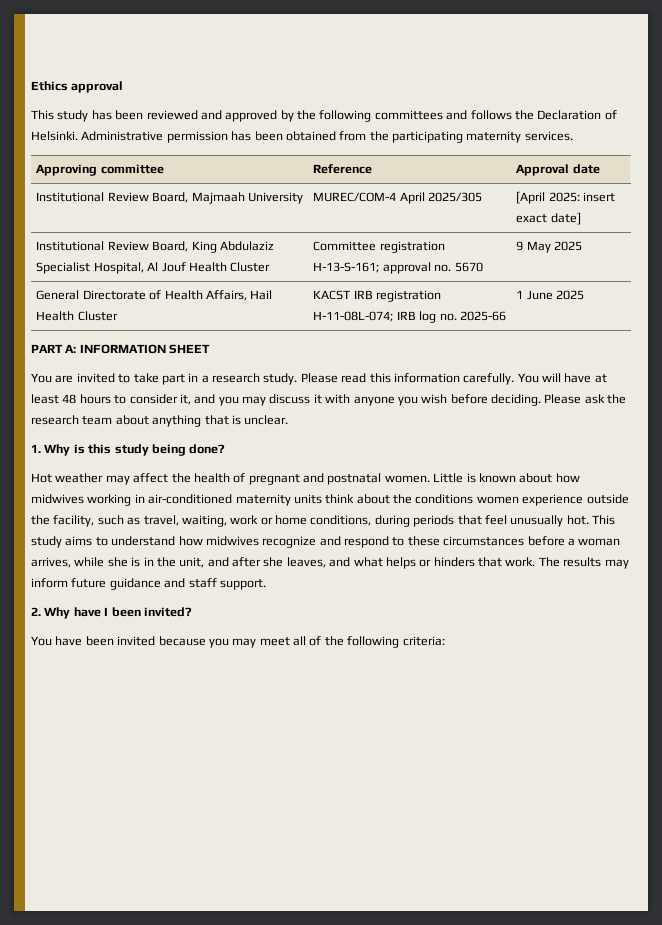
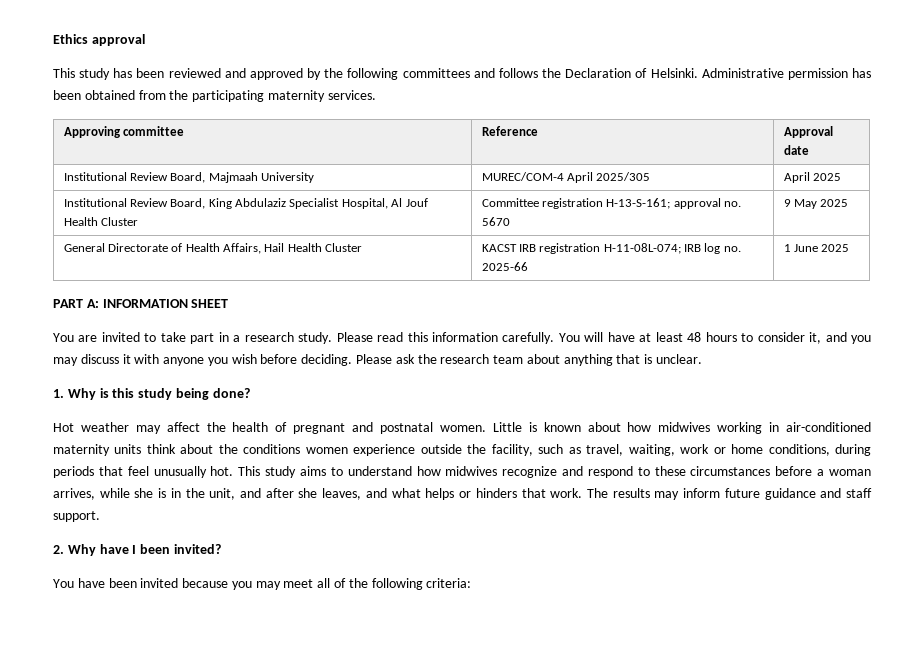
- Institutional Review Board, Majmaah University | MUREC/COM-4 April 2025/305 | [April 2025: insert exact date]
+ Institutional Review Board, Majmaah University | MUREC/COM-4 April 2025/305 | April 2025

